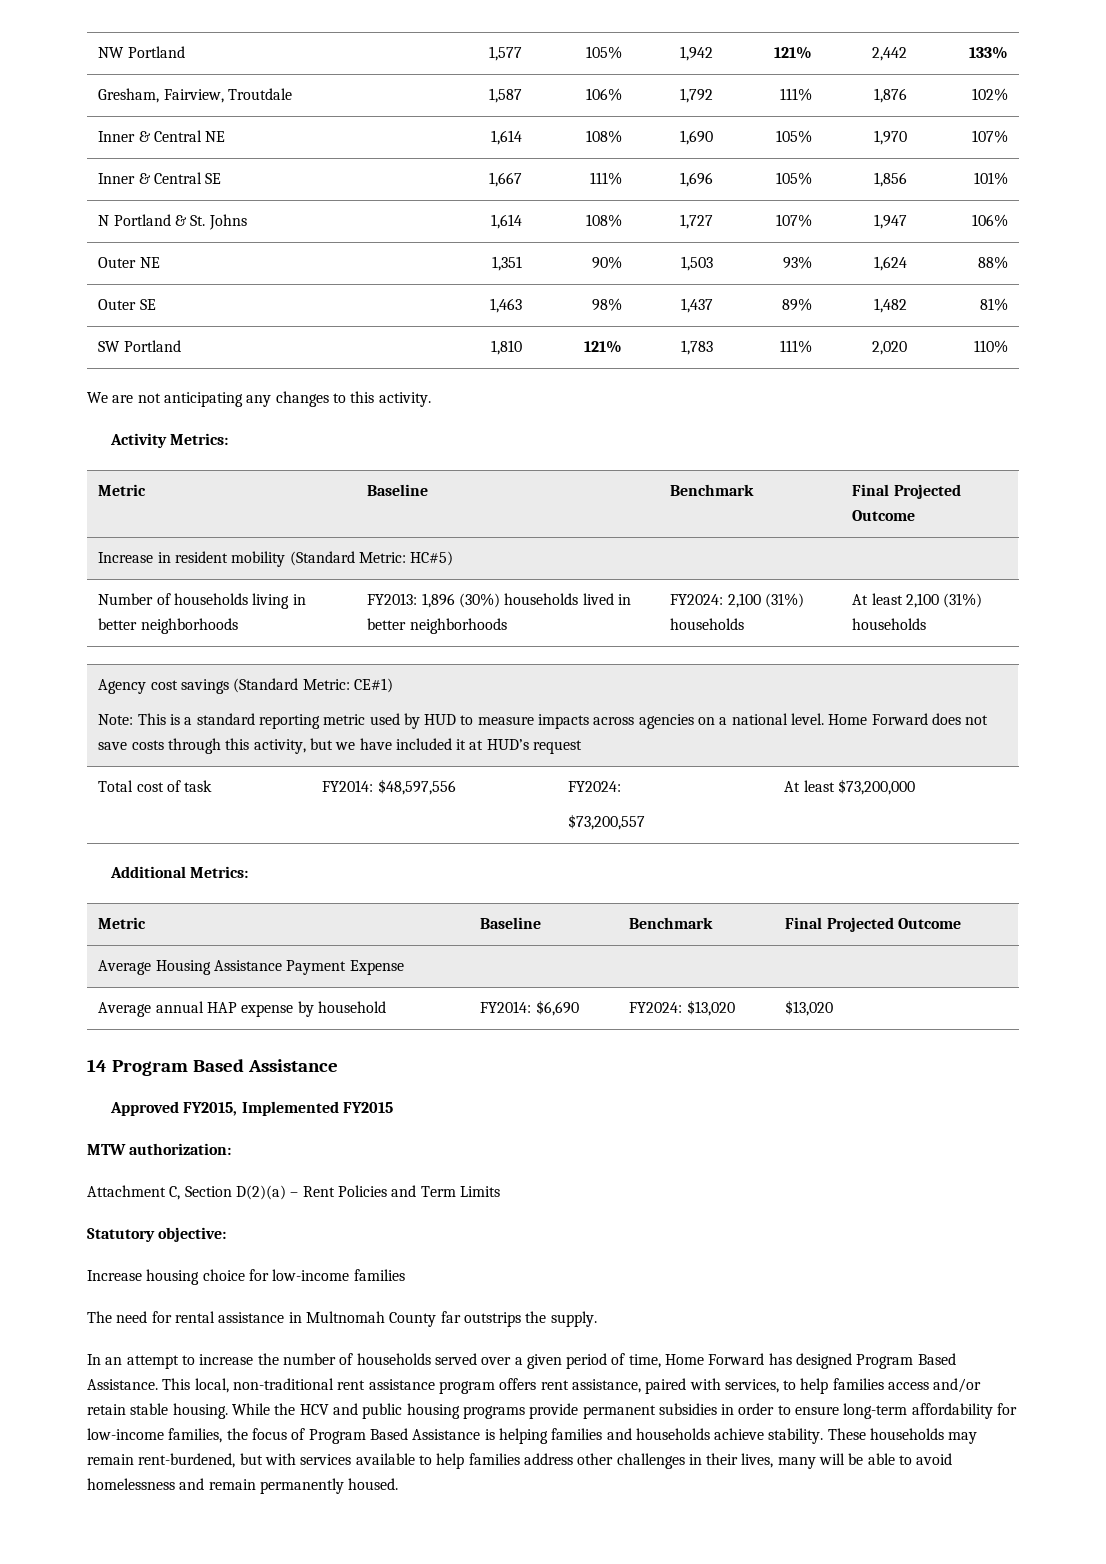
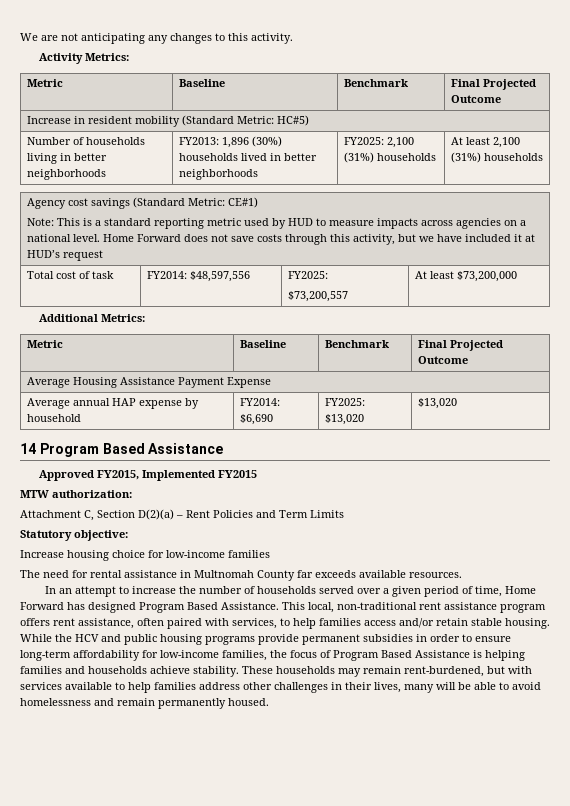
- NW Portland | 1,577 | 105% | 1,942 | 121% | 2,442 | 133%
- Gresham, Fairview, Troutdale | 1,587 | 106% | 1,792 | 111% | 1,876 | 102%
- Inner & Central NE | 1,614 | 108% | 1,690 | 105% | 1,970 | 107%
- Inner & Central SE | 1,667 | 111% | 1,696 | 105% | 1,856 | 101%
- N Portland & St. Johns | 1,614 | 108% | 1,727 | 107% | 1,947 | 106%
- Outer NE | 1,351 | 90% | 1,503 | 93% | 1,624 | 88%
- Outer SE | 1,463 | 98% | 1,437 | 89% | 1,482 | 81%
- SW Portland | 1,810 | 121% | 1,783 | 111% | 2,020 | 110%
- Number of households living in better neighborhoods | FY2013: 1,896 (30%) households lived in better neighborhoods | FY2024: 2,100 (31%) households | At least 2,100 (31%) households
+ Number of households living in better neighborhoods | FY2013: 1,896 (30%) households lived in better neighborhoods | FY2025: 2,100 (31%) households | At least 2,100 (31%) households
- Total cost of task | FY2014: $48,597,556 | FY2024:
+ Total cost of task | FY2014: $48,597,556 | FY2025:
- Average annual HAP expense by household | FY2014: $6,690 | FY2024: $13,020 | $13,020
+ Average annual HAP expense by household | FY2014: $6,690 | FY2025: $13,020 | $13,020
- The need for rental assistance in Multnomah County far outstrips the supply.
+ The need for rental assistance in Multnomah County far exceeds available resources.
- This local, non-traditional rent assistance program offers rent assistance, paired with services, to help families access and/or retain stable housing.
+ This local, non-traditional rent assistance program offers rent assistance, often paired with services, to help families access and/or retain stable housing.

